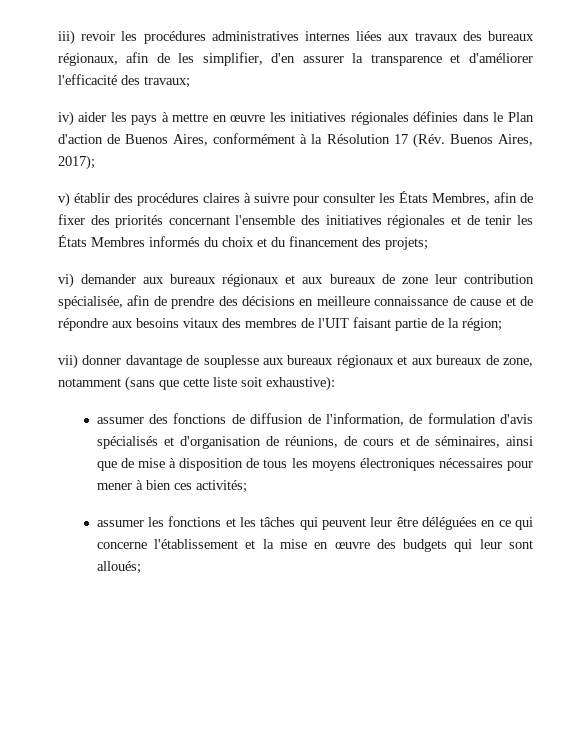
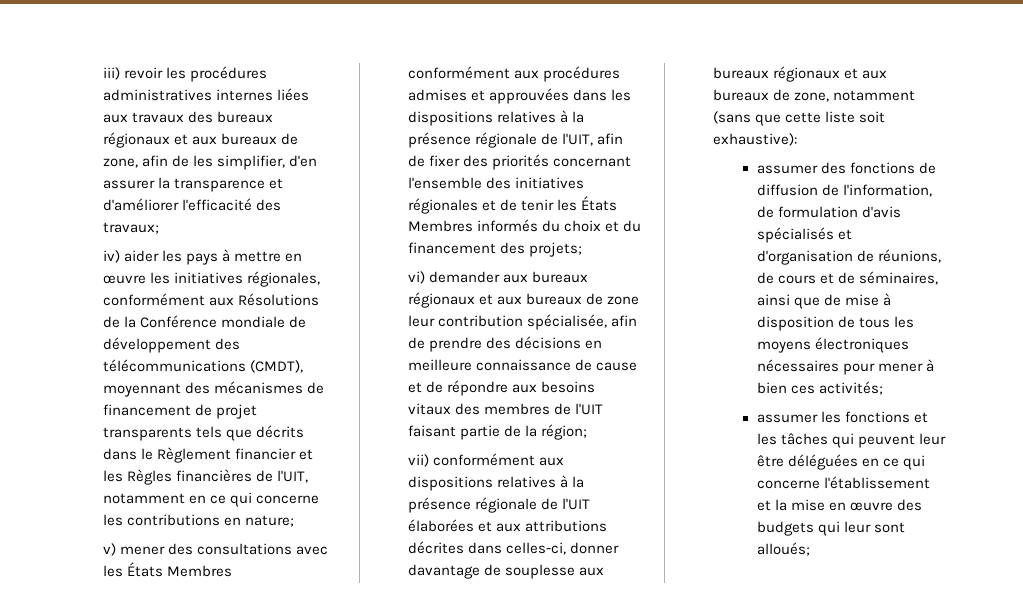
- iii) revoir les procédures administratives internes liées aux travaux des bureaux régionaux, afin de les simplifier, d'en assurer la transparence et d'améliorer l'efficacité des travaux;
+ iii) revoir les procédures administratives internes liées aux travaux des bureaux régionaux et aux bureaux de zone, afin de les simplifier, d'en assurer la transparence et d'améliorer l'efficacité des travaux;
- iv) aider les pays à mettre en œuvre les initiatives régionales définies dans le Plan d'action de Buenos Aires, conformément à la Résolution 17 (Rév. Buenos Aires, 2017);
- v) établir des procédures claires à suivre pour consulter les États Membres, afin de fixer des priorités concernant l'ensemble des initiatives régionales et de tenir les États Membres informés du choix et du financement des projets;
+ iv) aider les pays à mettre en œuvre les initiatives régionales, conformément aux Résolutions de la Conférence mondiale de développement des télécommunications (CMDT), moyennant des mécanismes de financement de projet transparents tels que décrits dans le Règlement financier et les Règles financières de l'UIT, notamment en ce qui concerne les contributions en nature;
+ v) mener des consultations avec les États Membres conformément aux procédures admises et approuvées dans les dispositions relatives à la présence régionale de l'UIT, afin de fixer des priorités concernant l'ensemble des initiatives régionales et de tenir les États Membres informés du choix et du financement des projets;
- vii) donner davantage de souplesse aux bureaux régionaux et aux bureaux de zone, notamment (sans que cette liste soit exhaustive):
+ vii) conformément aux dispositions relatives à la présence régionale de l'UIT élaborées et aux attributions décrites dans celles-ci, donner davantage de souplesse aux bureaux régionaux et aux bureaux de zone, notamment (sans que cette liste soit exhaustive):

